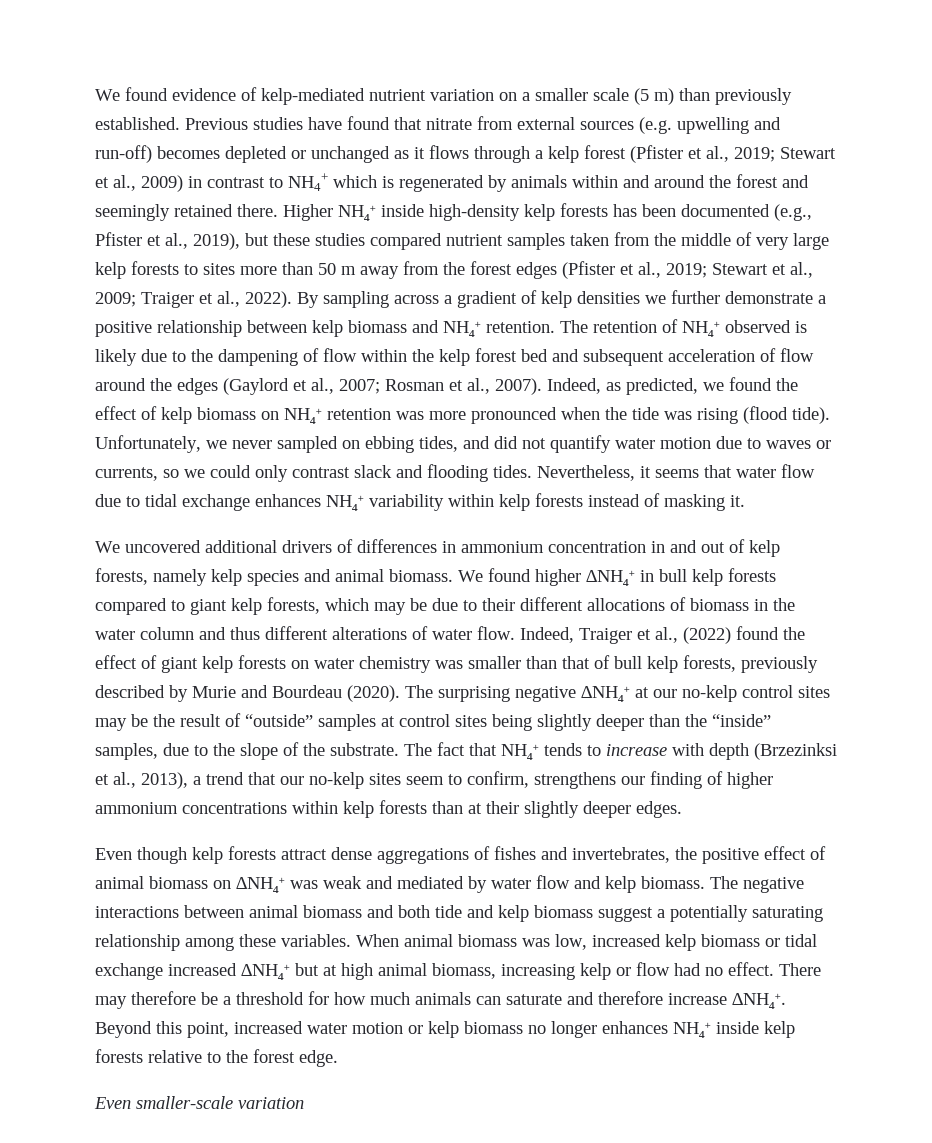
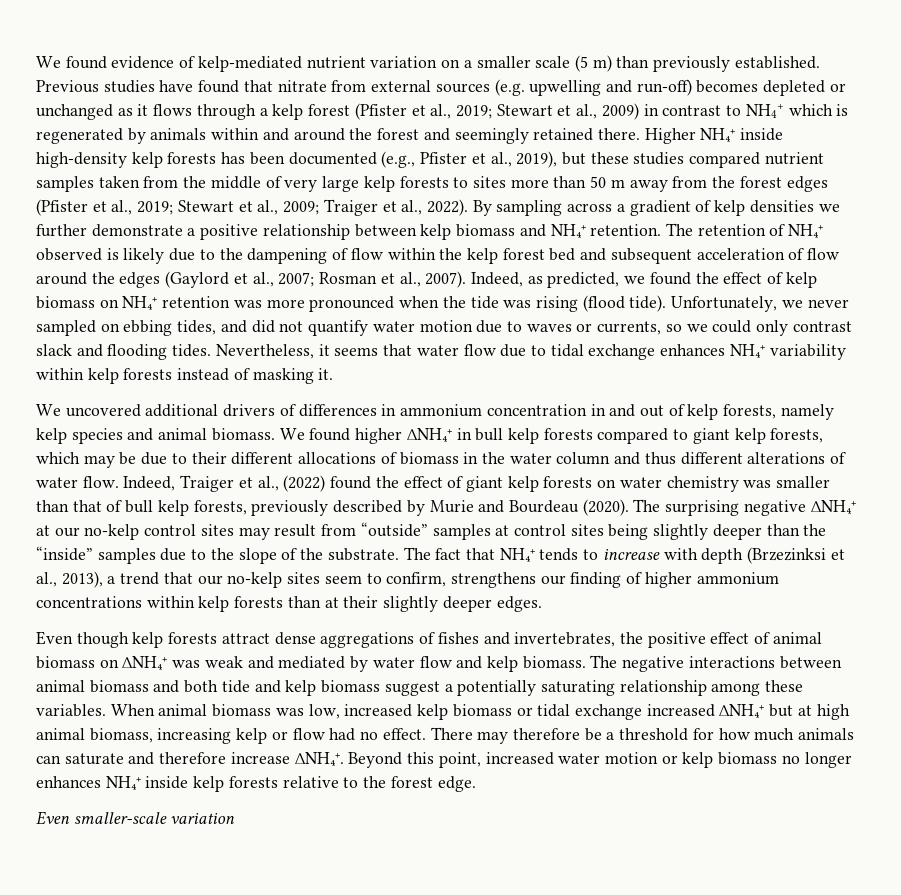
- The surprising negative ∆NH₄⁺ at our no-kelp control sites may be the result of “outside” samples at control sites being slightly deeper than the “inside” samples, due to the slope of the substrate.
+ The surprising negative ∆NH₄⁺ at our no-kelp control sites may result from “outside” samples at control sites being slightly deeper than the “inside” samples due to the slope of the substrate.

